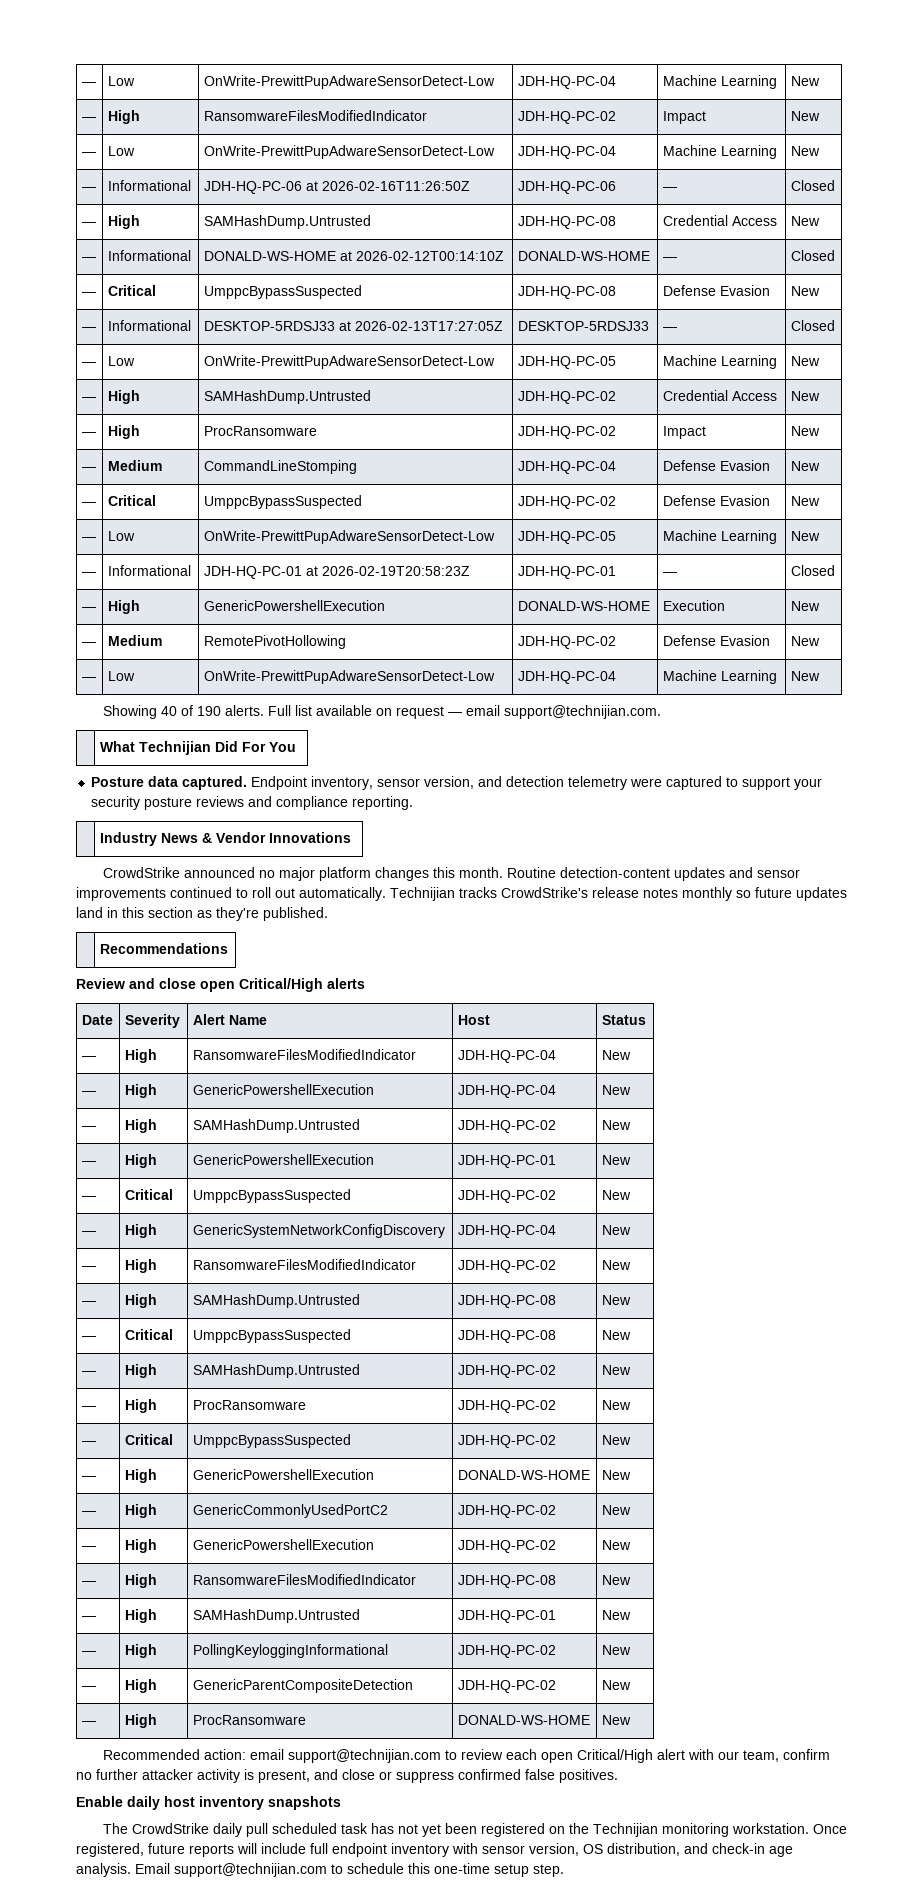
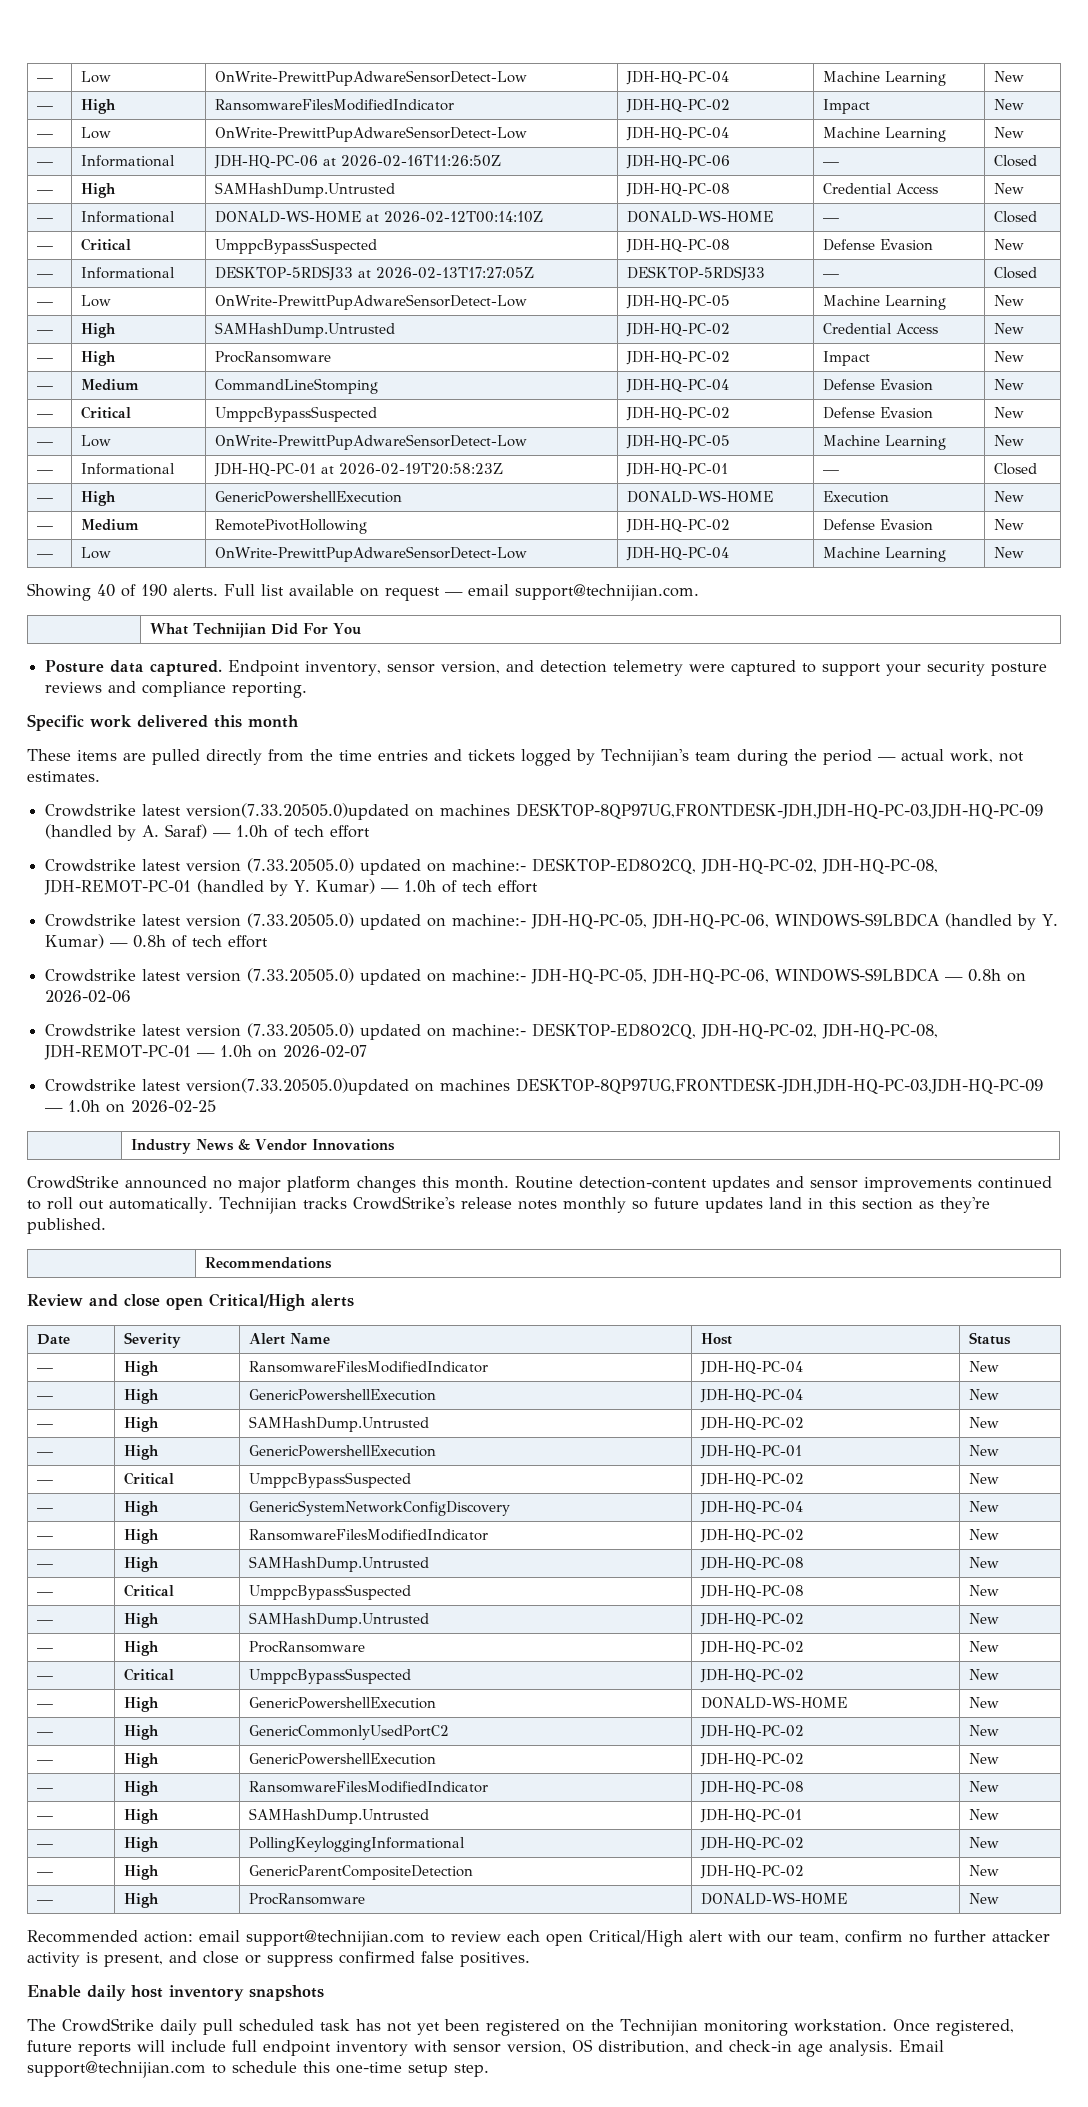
+ Specific work delivered this month
+ These items are pulled directly from the time entries and tickets logged by Technijian's team during the period — actual work, not estimates.
+ Crowdstrike latest version(7.33.20505.0)updated on machines DESKTOP-8QP97UG,FRONTDESK-JDH,JDH-HQ-PC-03,JDH-HQ-PC-09 (handled by A. Saraf) — 1.0h of tech effort
+ Crowdstrike latest version (7.33.20505.0) updated on machine:- DESKTOP-ED8O2CQ, JDH-HQ-PC-02, JDH-HQ-PC-08, JDH-REMOT-PC-01 (handled by Y. Kumar) — 1.0h of tech effort
+ Crowdstrike latest version (7.33.20505.0) updated on machine:- JDH-HQ-PC-05, JDH-HQ-PC-06, WINDOWS-S9LBDCA (handled by Y. Kumar) — 0.8h of tech effort
+ Crowdstrike latest version (7.33.20505.0) updated on machine:- JDH-HQ-PC-05, JDH-HQ-PC-06, WINDOWS-S9LBDCA — 0.8h on 2026-02-06
+ Crowdstrike latest version (7.33.20505.0) updated on machine:- DESKTOP-ED8O2CQ, JDH-HQ-PC-02, JDH-HQ-PC-08, JDH-REMOT-PC-01 — 1.0h on 2026-02-07
+ Crowdstrike latest version(7.33.20505.0)updated on machines DESKTOP-8QP97UG,FRONTDESK-JDH,JDH-HQ-PC-03,JDH-HQ-PC-09 — 1.0h on 2026-02-25

